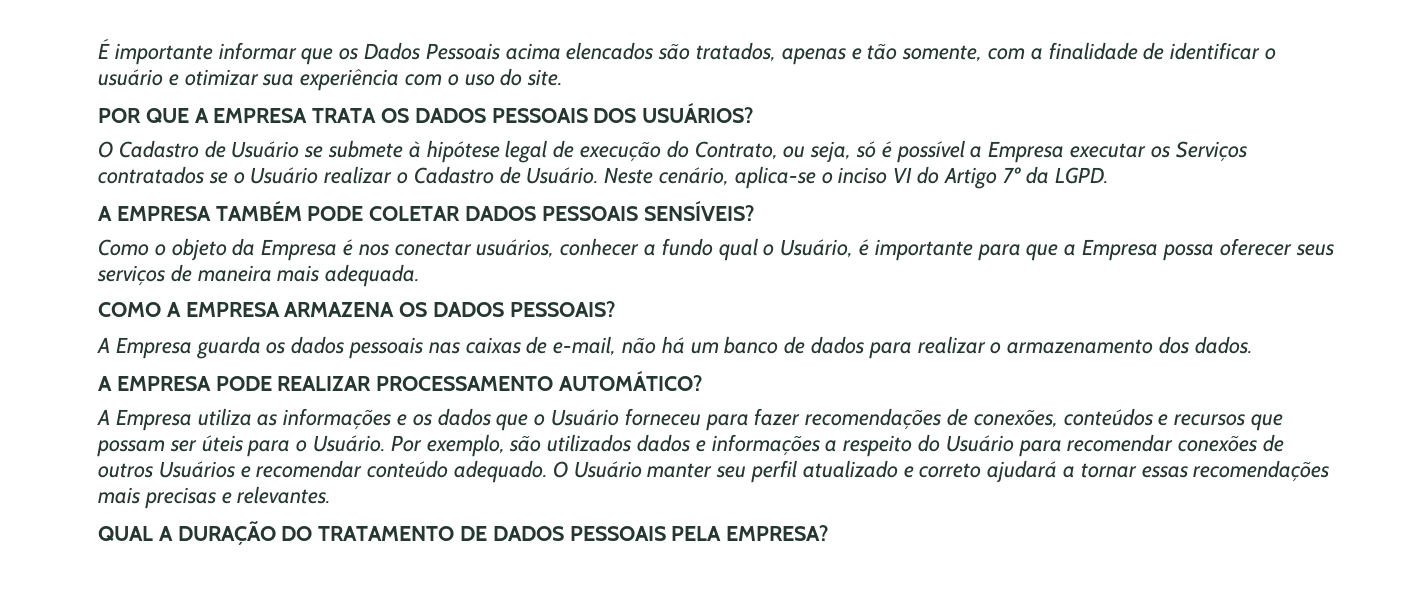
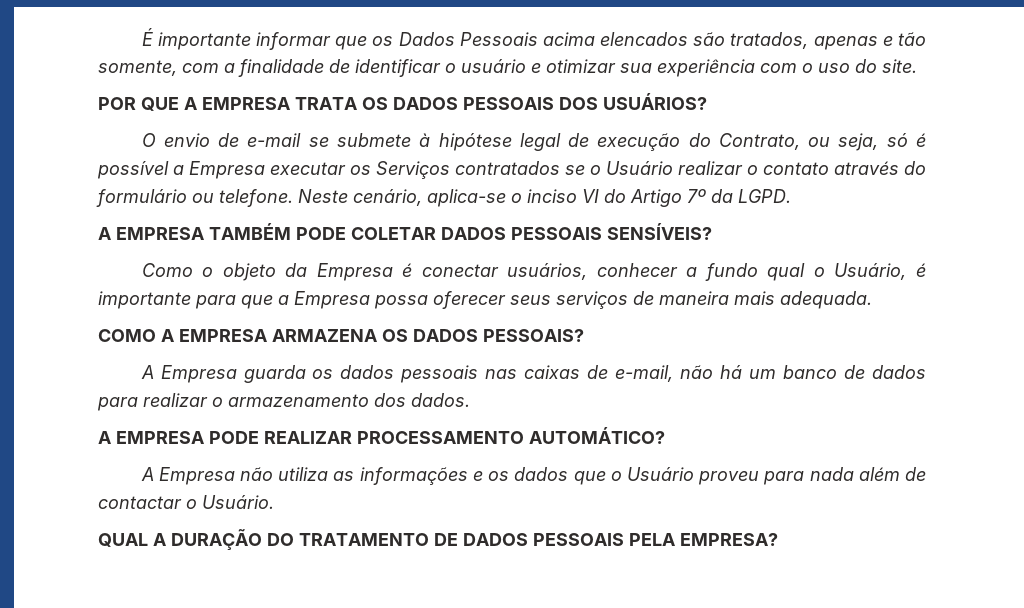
- O Cadastro de Usuário se submete à hipótese legal de execução do Contrato, ou seja, só é possível a Empresa executar os Serviços contratados se o Usuário realizar o Cadastro de Usuário.
+ O envio de e-mail se submete à hipótese legal de execução do Contrato, ou seja, só é possível a Empresa executar os Serviços contratados se o Usuário realizar o contato através do formulário ou telefone.
- Como o objeto da Empresa é nos conectar usuários, conhecer a fundo qual o Usuário, é importante para que a Empresa possa oferecer seus serviços de maneira mais adequada.
+ Como o objeto da Empresa é conectar usuários, conhecer a fundo qual o Usuário, é importante para que a Empresa possa oferecer seus serviços de maneira mais adequada.
- A Empresa utiliza as informações e os dados que o Usuário forneceu para fazer recomendações de conexões, conteúdos e recursos que possam ser úteis para o Usuário. Por exemplo, são utilizados dados e informações a respeito do Usuário para recomendar conexões de outros Usuários e recomendar conteúdo adequado. O Usuário manter seu perfil atualizado e correto ajudará a tornar essas recomendações mais precisas e relevantes.
+ A Empresa não utiliza as informações e os dados que o Usuário proveu para nada além de contactar o Usuário.

